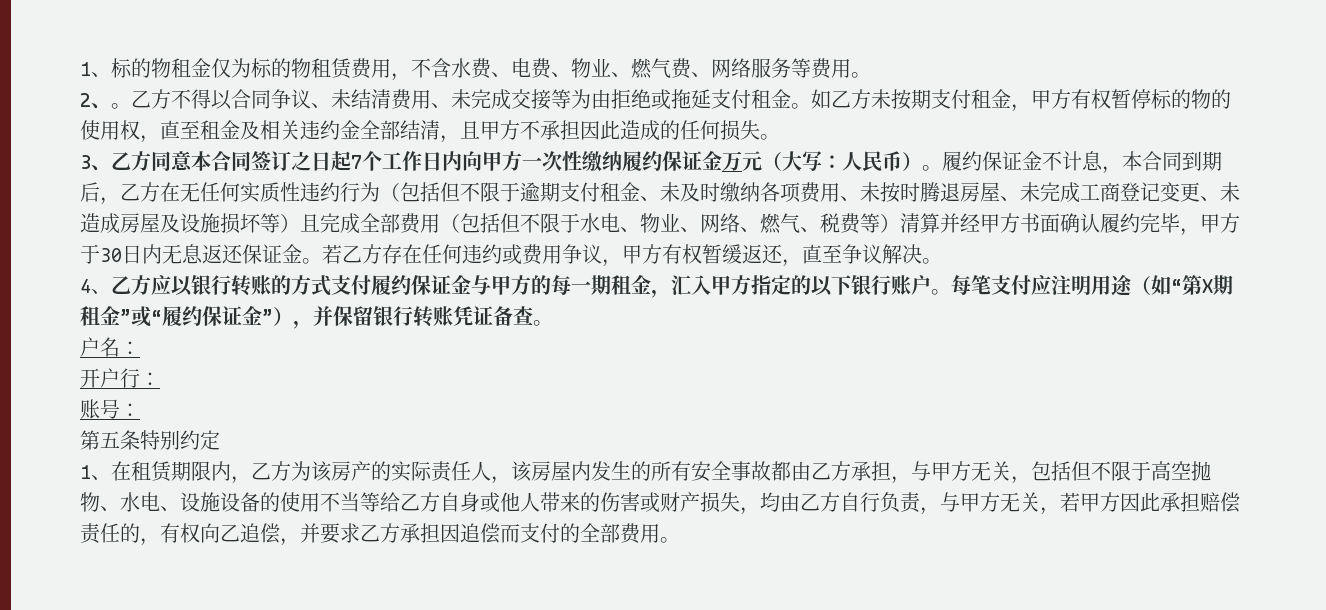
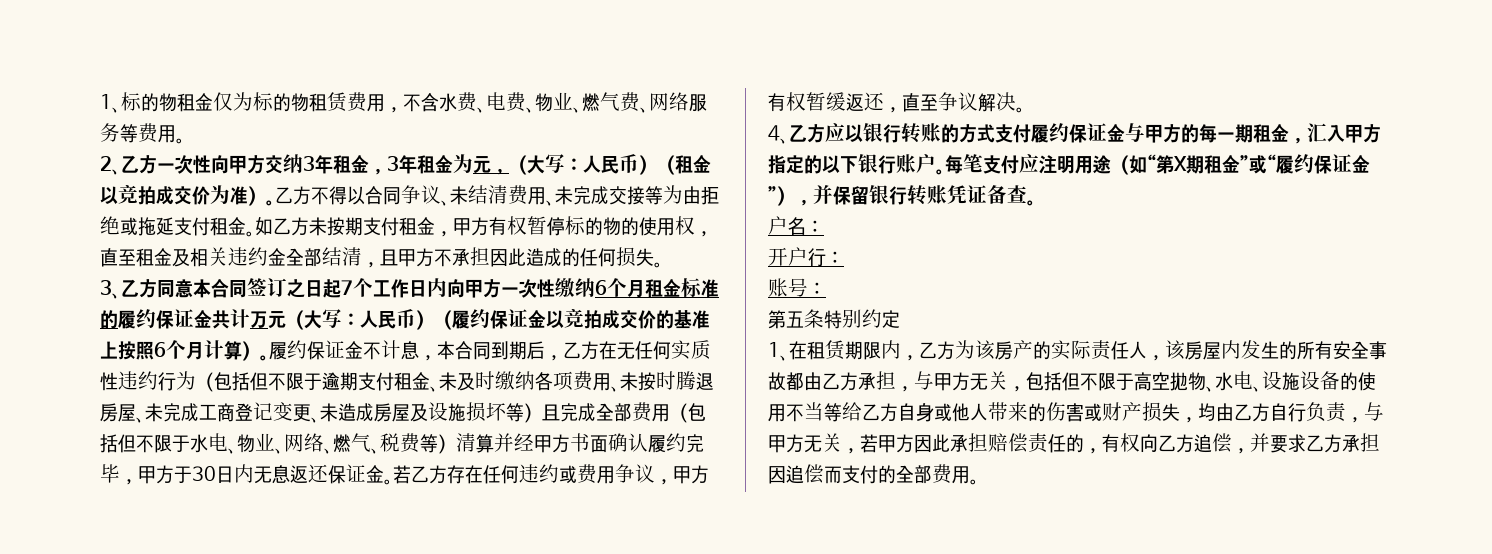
- 2、。
+ 2、乙方一次性向甲方交纳3年租金，3年租金为元，（大写：人民币）（租金以竞拍成交价为准）。
- 3、乙方同意本合同签订之日起7个工作日内向甲方一次性缴纳履约保证金万元（大写：人民币）。
+ 3、乙方同意本合同签订之日起7个工作日内向甲方一次性缴纳6个月租金标准的履约保证金共计万元（大写：人民币）（履约保证金以竞拍成交价的基准上按照6个月计算）。
- 1、在租赁期限内，乙方为该房产的实际责任人，该房屋内发生的所有安全事故都由乙方承担，与甲方无关，包括但不限于高空抛物、水电、设施设备的使用不当等给乙方自身或他人带来的伤害或财产损失，均由乙方自行负责，与甲方无关，若甲方因此承担赔偿责任的，有权向乙追偿，并要求乙方承担因追偿而支付的全部费用。
+ 1、在租赁期限内，乙方为该房产的实际责任人，该房屋内发生的所有安全事故都由乙方承担，与甲方无关，包括但不限于高空抛物、水电、设施设备的使用不当等给乙方自身或他人带来的伤害或财产损失，均由乙方自行负责，与甲方无关，若甲方因此承担赔偿责任的，有权向乙方追偿，并要求乙方承担因追偿而支付的全部费用。

